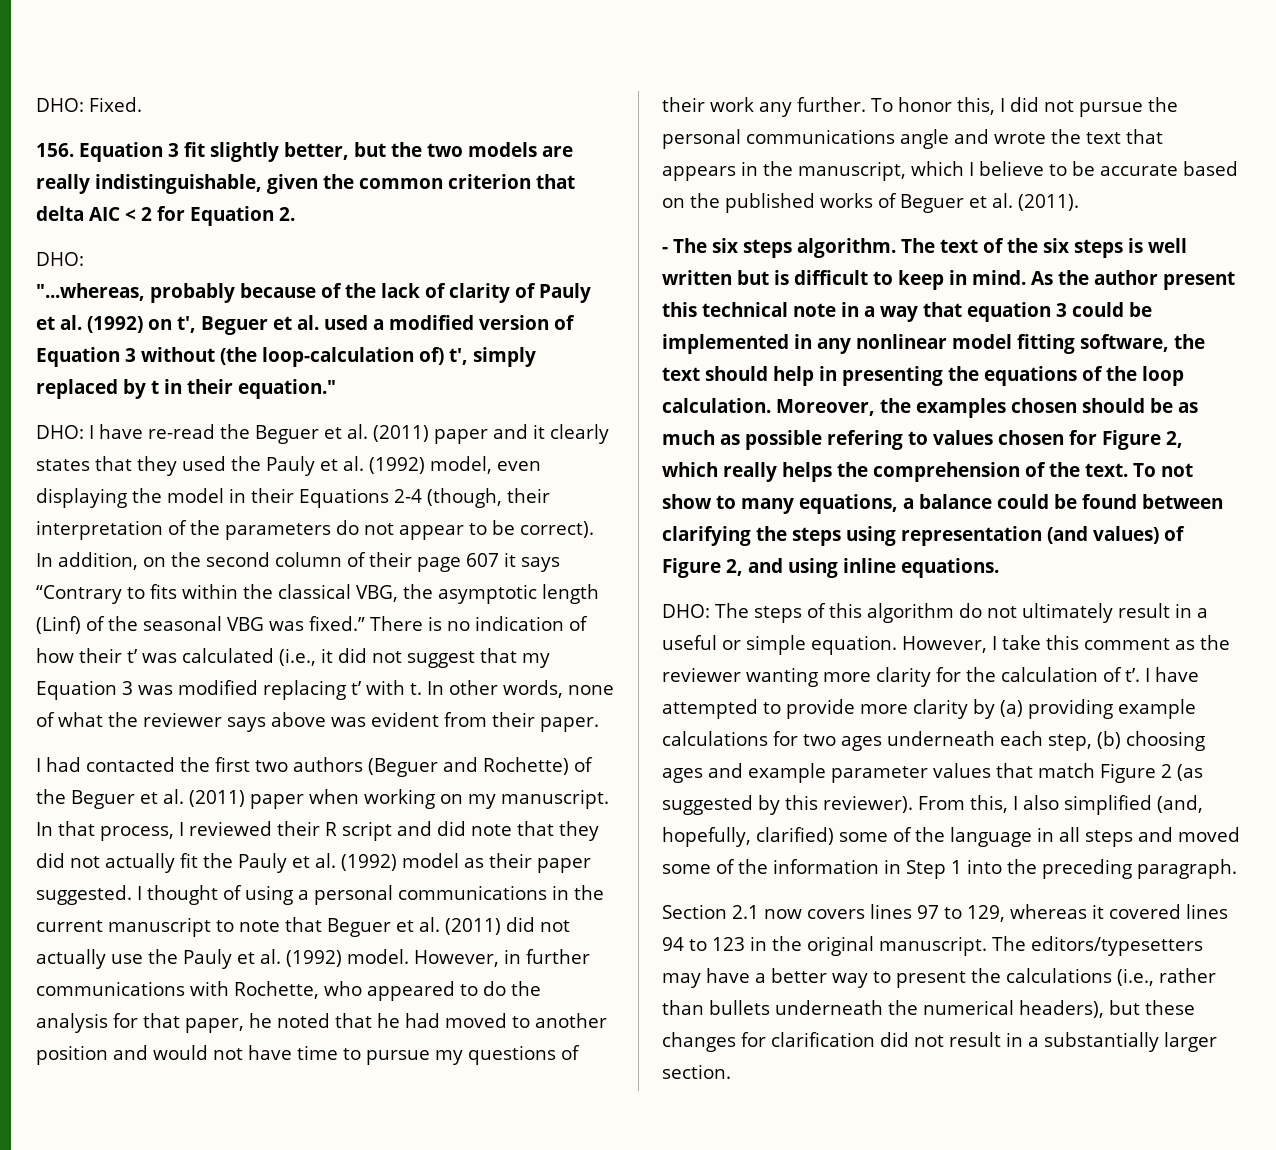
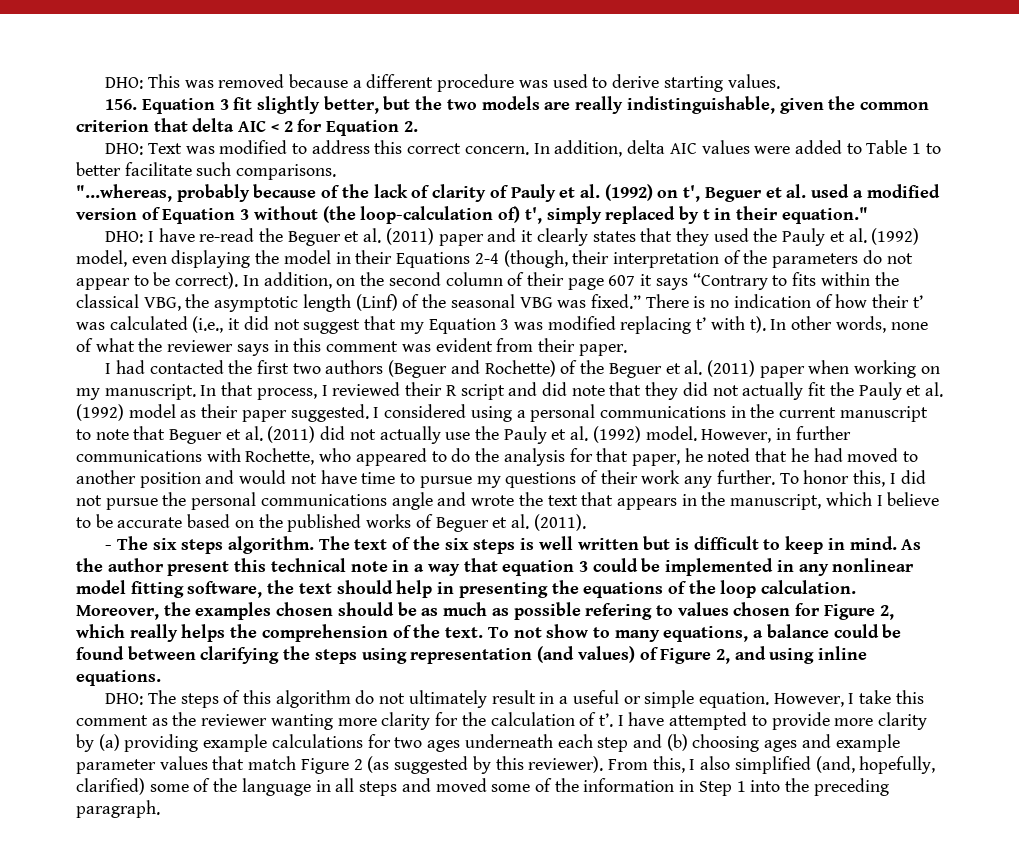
- DHO: Fixed.
+ DHO: This was removed because a different procedure was used to derive starting values.
  156. Equation 3 fit slightly better, but the two models are really indistinguishable, given the common criterion that delta AIC < 2 for Equation 2.
- DHO:
+ DHO: Text was modified to address this correct concern. In addition, delta AIC values were added to Table 1 to better facilitate such comparisons.
- There is no indication of how their t’ was calculated (i.e., it did not suggest that my Equation 3 was modified replacing t’ with t.
+ There is no indication of how their t’ was calculated (i.e., it did not suggest that my Equation 3 was modified replacing t’ with t).
- In other words, none of what the reviewer says above was evident from their paper.
+ In other words, none of what the reviewer says in this comment was evident from their paper.
- I thought of using a personal communications in the current manuscript to note that Beguer et al. (2011) did not actually use the Pauly et al. (1992) model.
+ I considered using a personal communications in the current manuscript to note that Beguer et al. (2011) did not actually use the Pauly et al. (1992) model.
- I have attempted to provide more clarity by (a) providing example calculations for two ages underneath each step, (b) choosing ages and example parameter values that match Figure 2 (as suggested by this reviewer).
+ I have attempted to provide more clarity by (a) providing example calculations for two ages underneath each step and (b) choosing ages and example parameter values that match Figure 2 (as suggested by this reviewer).
- Section 2.1 now covers lines 97 to 129, whereas it covered lines 94 to 123 in the original manuscript. The editors/typesetters may have a better way to present the calculations (i.e., rather than bullets underneath the numerical headers), but these changes for clarification did not result in a substantially larger section.

